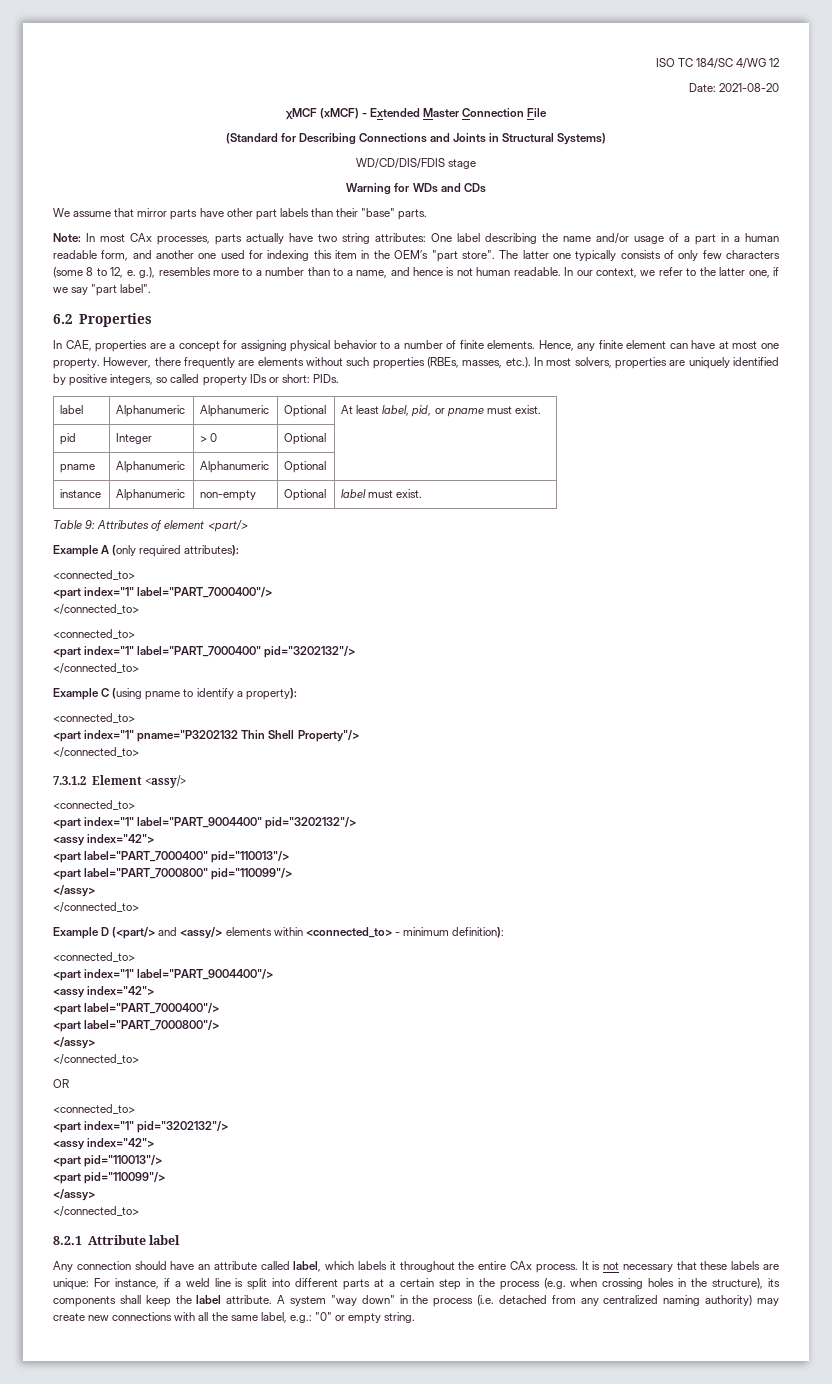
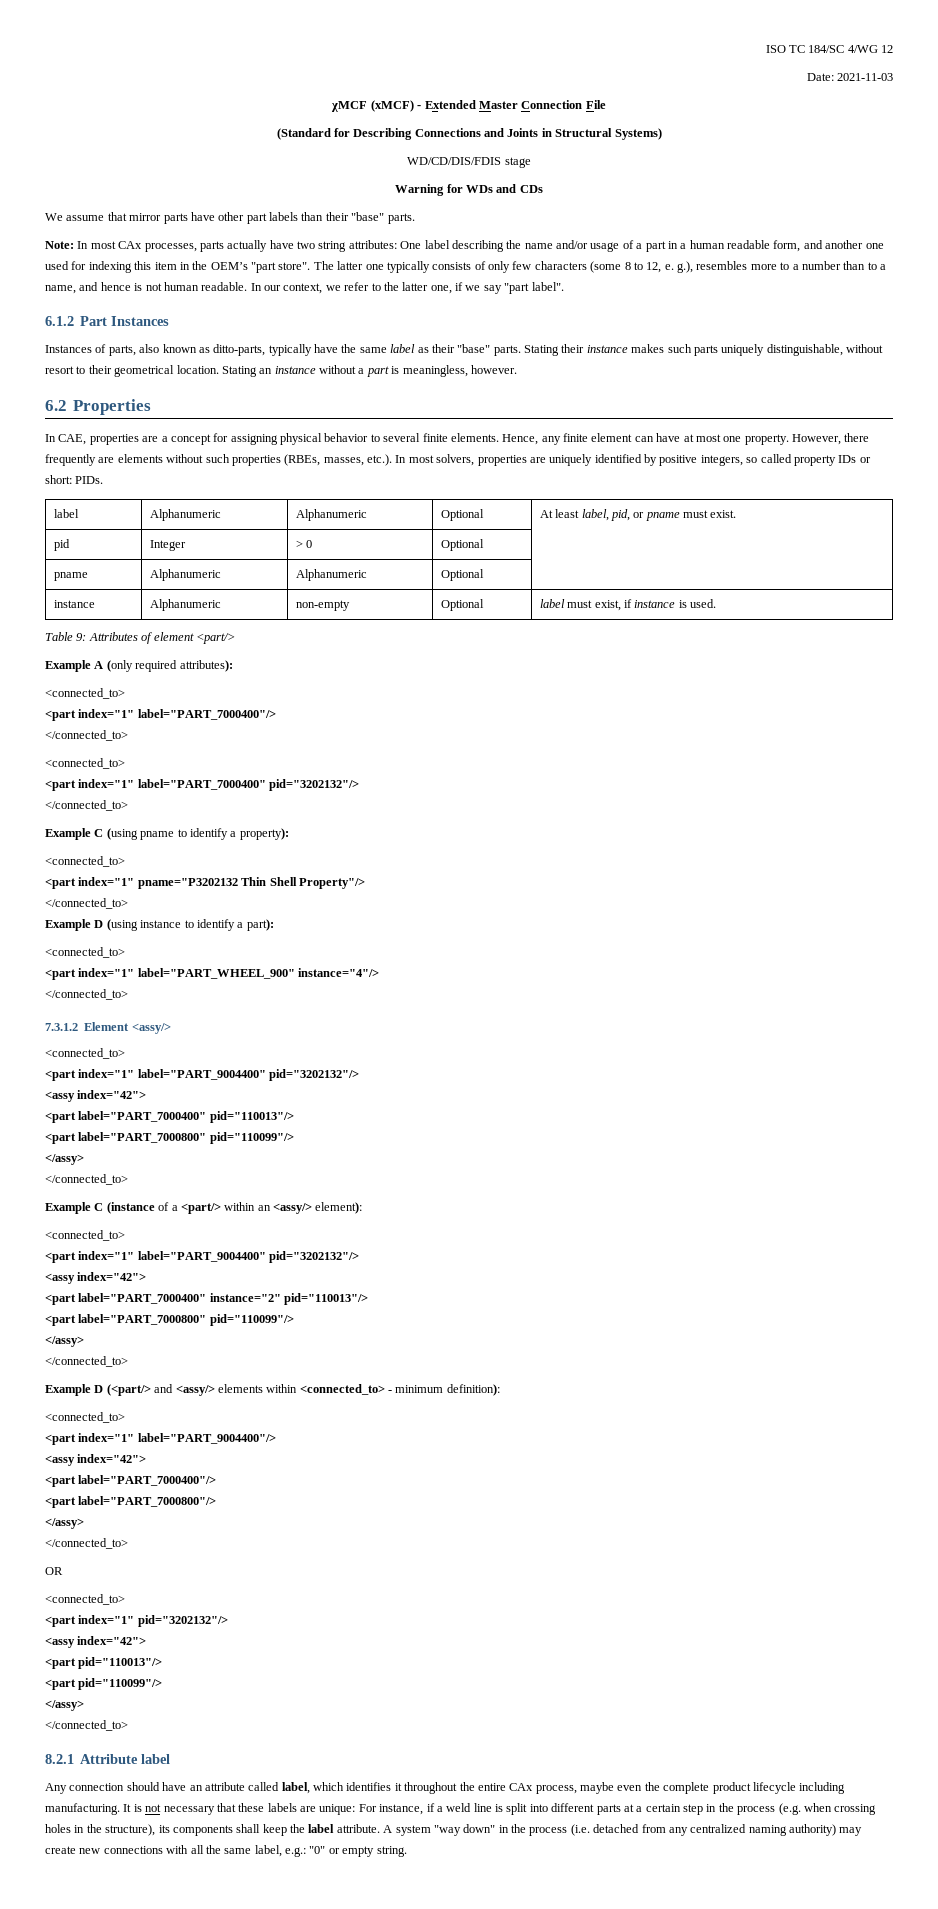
- Date: 2021-08-20
+ Date: 2021-11-03
+ 6.1.2 Part Instances
+ Instances of parts, also known as ditto-parts, typically have the same label as their "base" parts. Stating their instance makes such parts uniquely distinguishable, without resort to their geometrical location. Stating an instance without a part is meaningless, however.
- In CAE, properties are a concept for assigning physical behavior to a number of finite elements.
+ In CAE, properties are a concept for assigning physical behavior to several finite elements.
- instance | Alphanumeric | non-empty | Optional | label must exist.
+ instance | Alphanumeric | non-empty | Optional | label must exist, if instance is used.
+ Example D (using instance to identify a part):
+ <connected_to>
+ <part index="1" label="PART_WHEEL_900" instance="4"/>
+ </connected_to>
+ Example C (instance of a <part/> within an <assy/> element):
+ <connected_to>
+ <part index="1" label="PART_9004400" pid="3202132"/>
+ <assy index="42">
+ <part label="PART_7000400" instance="2" pid="110013"/>
+ <part label="PART_7000800" pid="110099"/>
+ </assy>
+ </connected_to>
- Any connection should have an attribute called label, which labels it throughout the entire CAx process.
+ Any connection should have an attribute called label, which identifies it throughout the entire CAx process, maybe even the complete product lifecycle including manufacturing.

